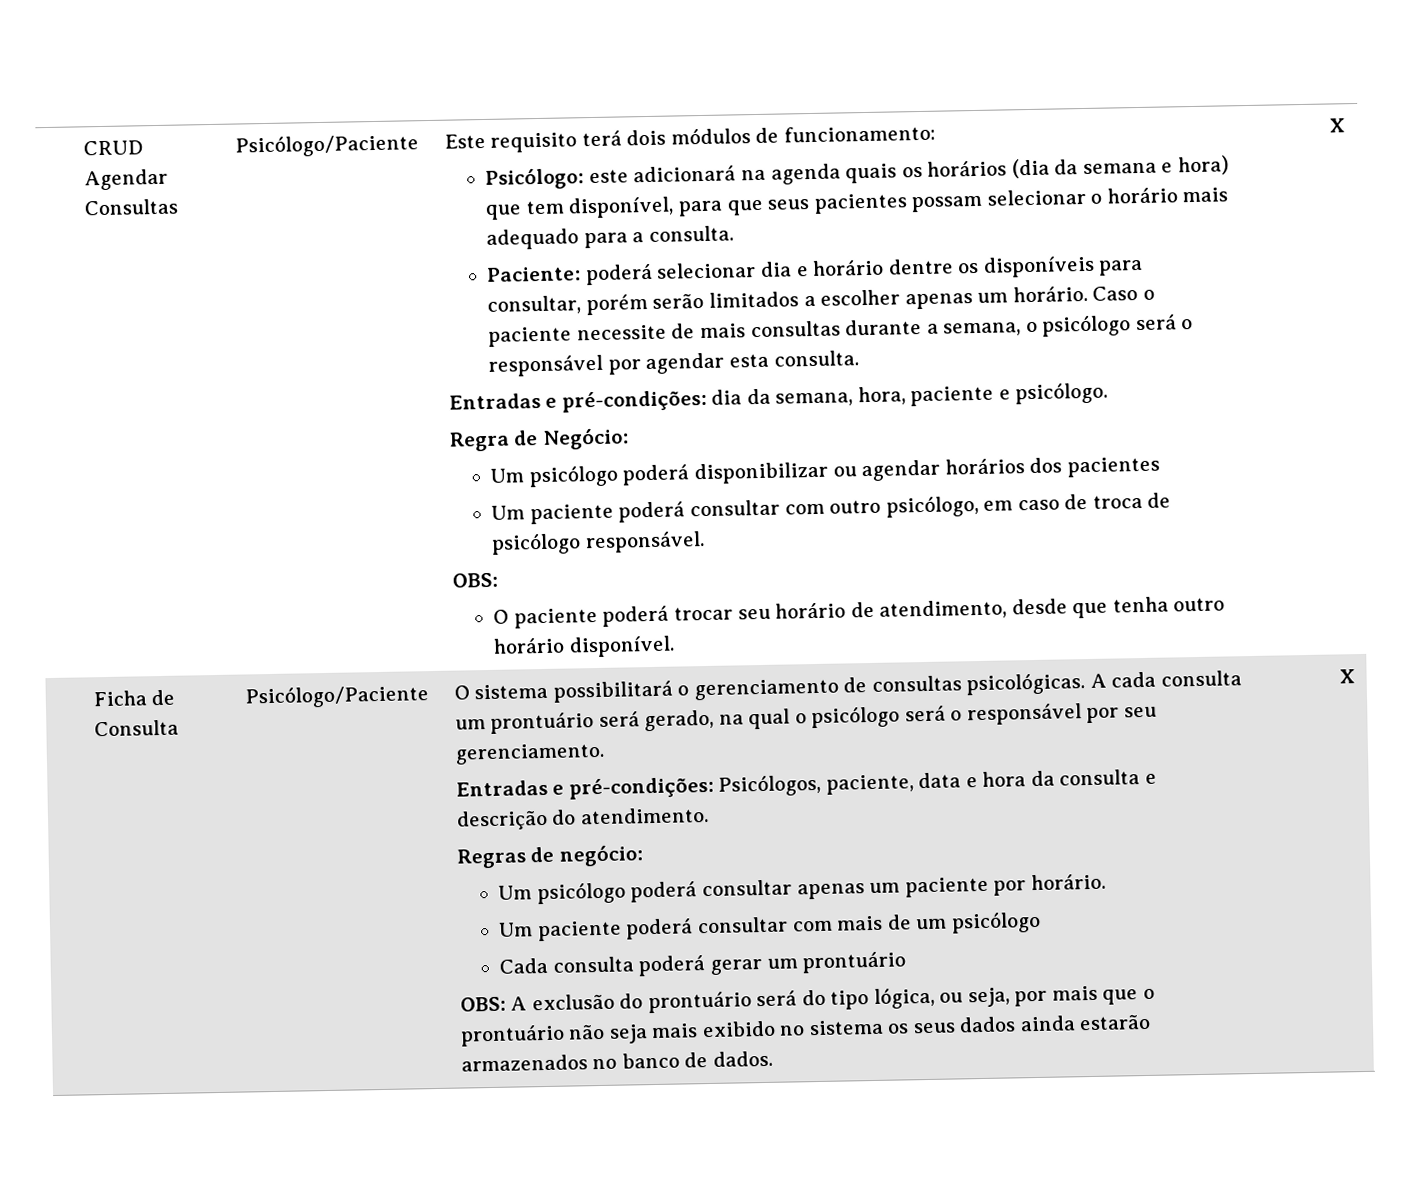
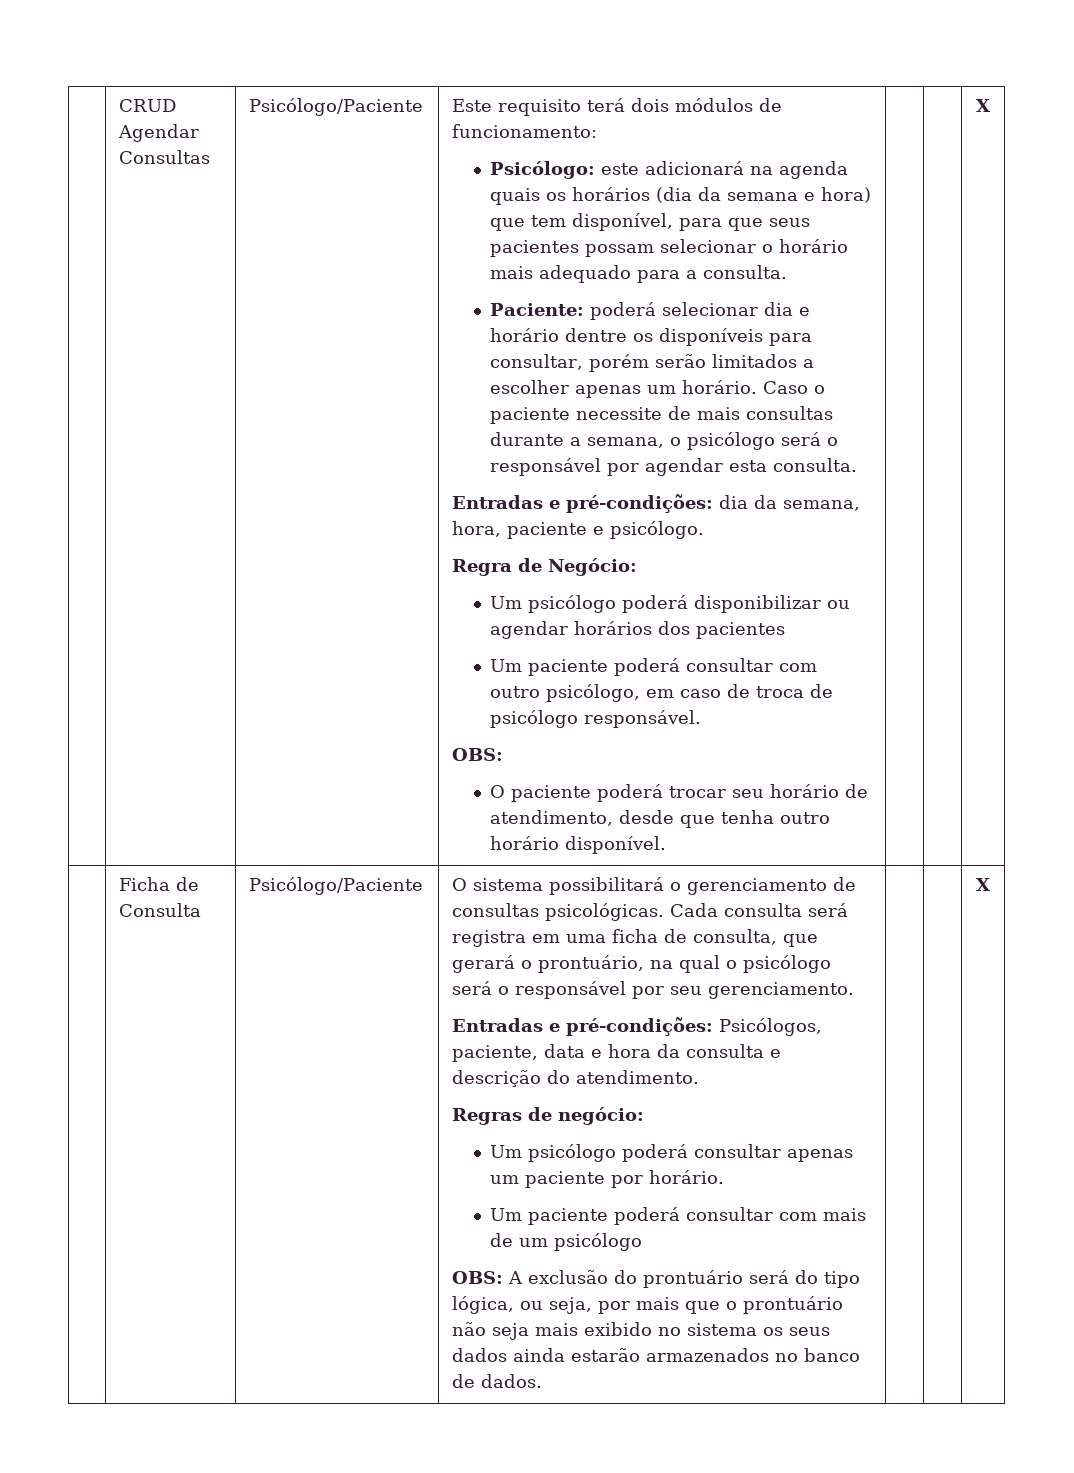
- A cada consulta um prontuário será gerado, na qual o psicólogo será o responsável por seu gerenciamento.
+ Cada consulta será registra em uma ficha de consulta, que gerará o prontuário, na qual o psicólogo será o responsável por seu gerenciamento.
- Cada consulta poderá gerar um prontuário

